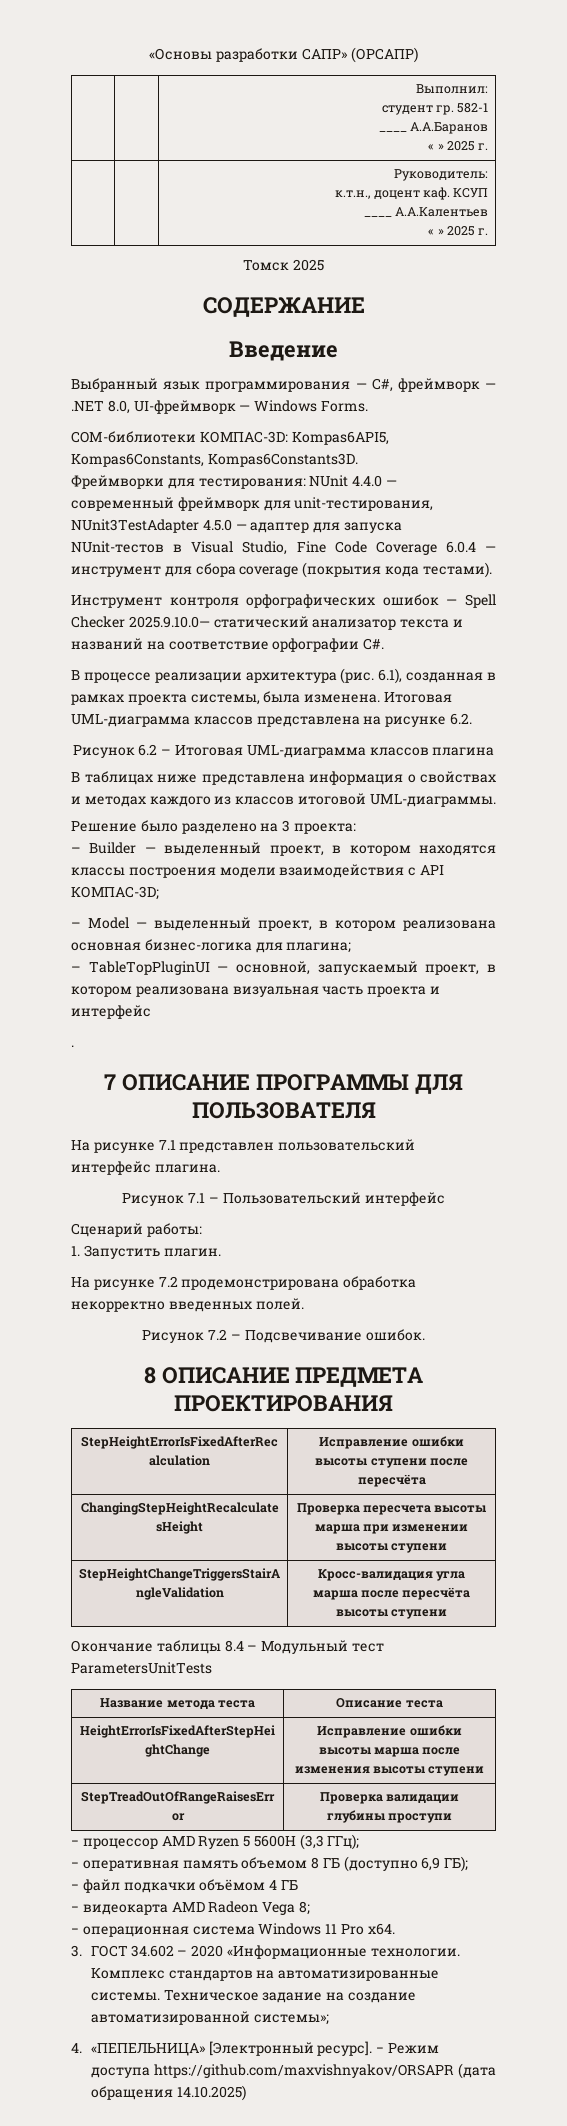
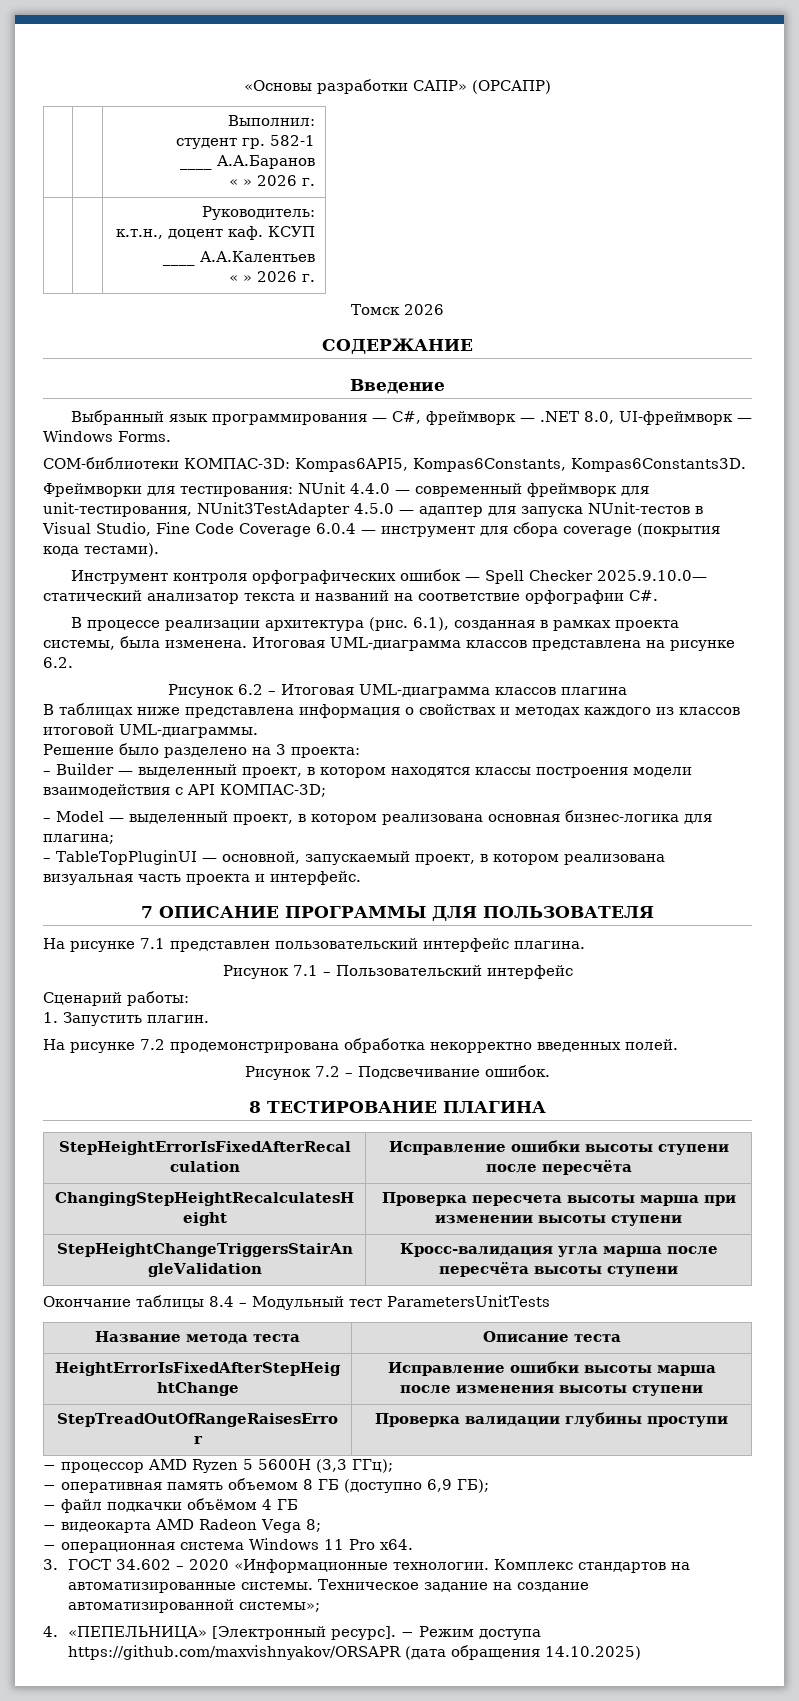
  | | Выполнил:
  cтудент гр. 582-1
  ____ А.А.Баранов
- « » 2025 г.
+ « » 2026 г.
  | | Руководитель:
  к.т.н., доцент каф. КСУП
  ____ А.А.Калентьев
- « » 2025 г.
+ « » 2026 г.
- Томск 2025
+ Томск 2026
- – TableTopPluginUI — основной, запускаемый проект, в котором реализована визуальная часть проекта и интерфейс
- .
+ – TableTopPluginUI — основной, запускаемый проект, в котором реализована визуальная часть проекта и интерфейс.
- 8 ОПИСАНИЕ ПРЕДМЕТА ПРОЕКТИРОВАНИЯ
+ 8 ТЕСТИРОВАНИЕ ПЛАГИНА

